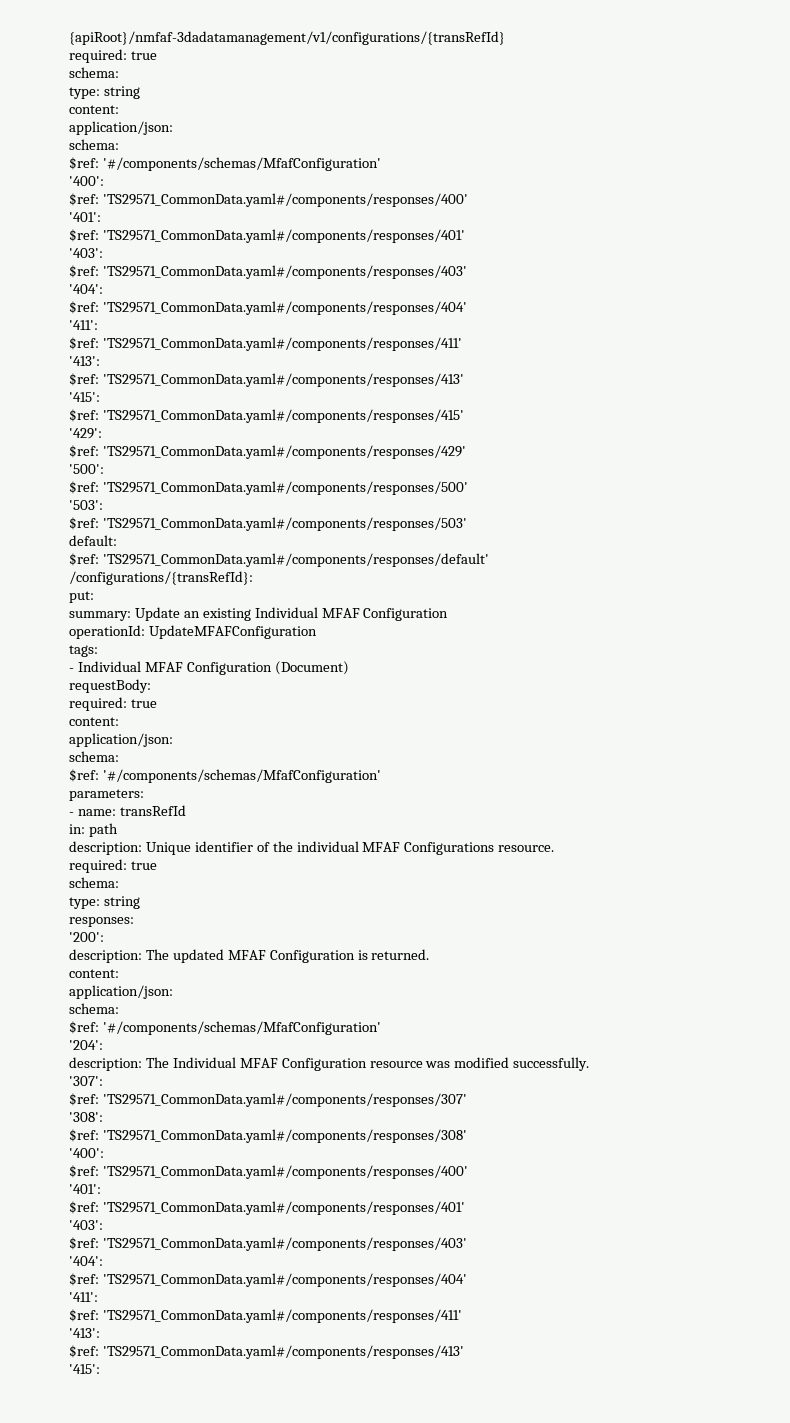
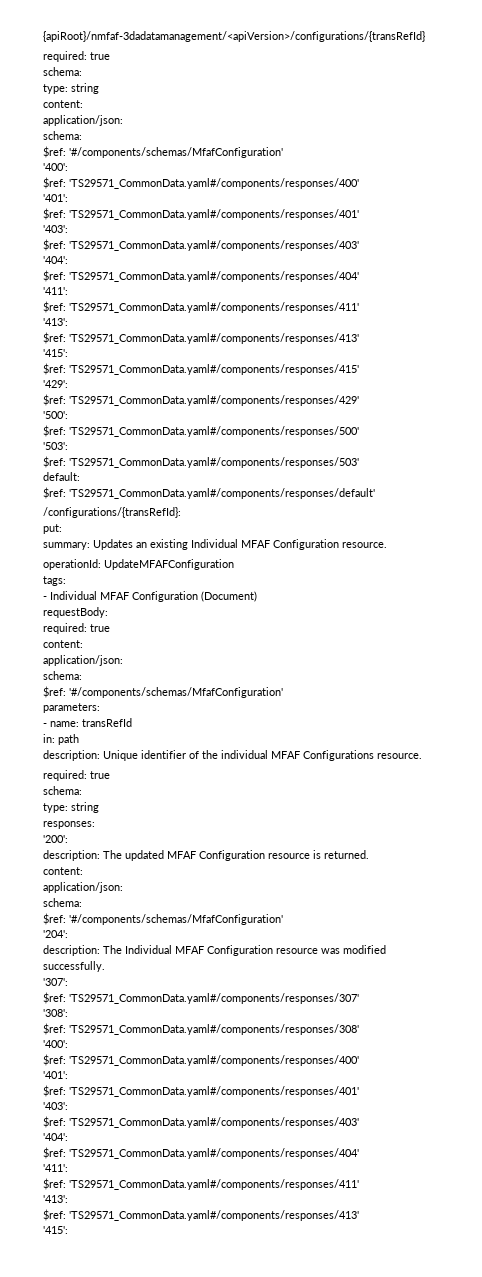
- {apiRoot}/nmfaf-3dadatamanagement/v1/configurations/{transRefId}
+ {apiRoot}/nmfaf-3dadatamanagement/<apiVersion>/configurations/{transRefId}
- summary: Update an existing Individual MFAF Configuration
+ summary: Updates an existing Individual MFAF Configuration resource.
- description: The updated MFAF Configuration is returned.
+ description: The updated MFAF Configuration resource is returned.

